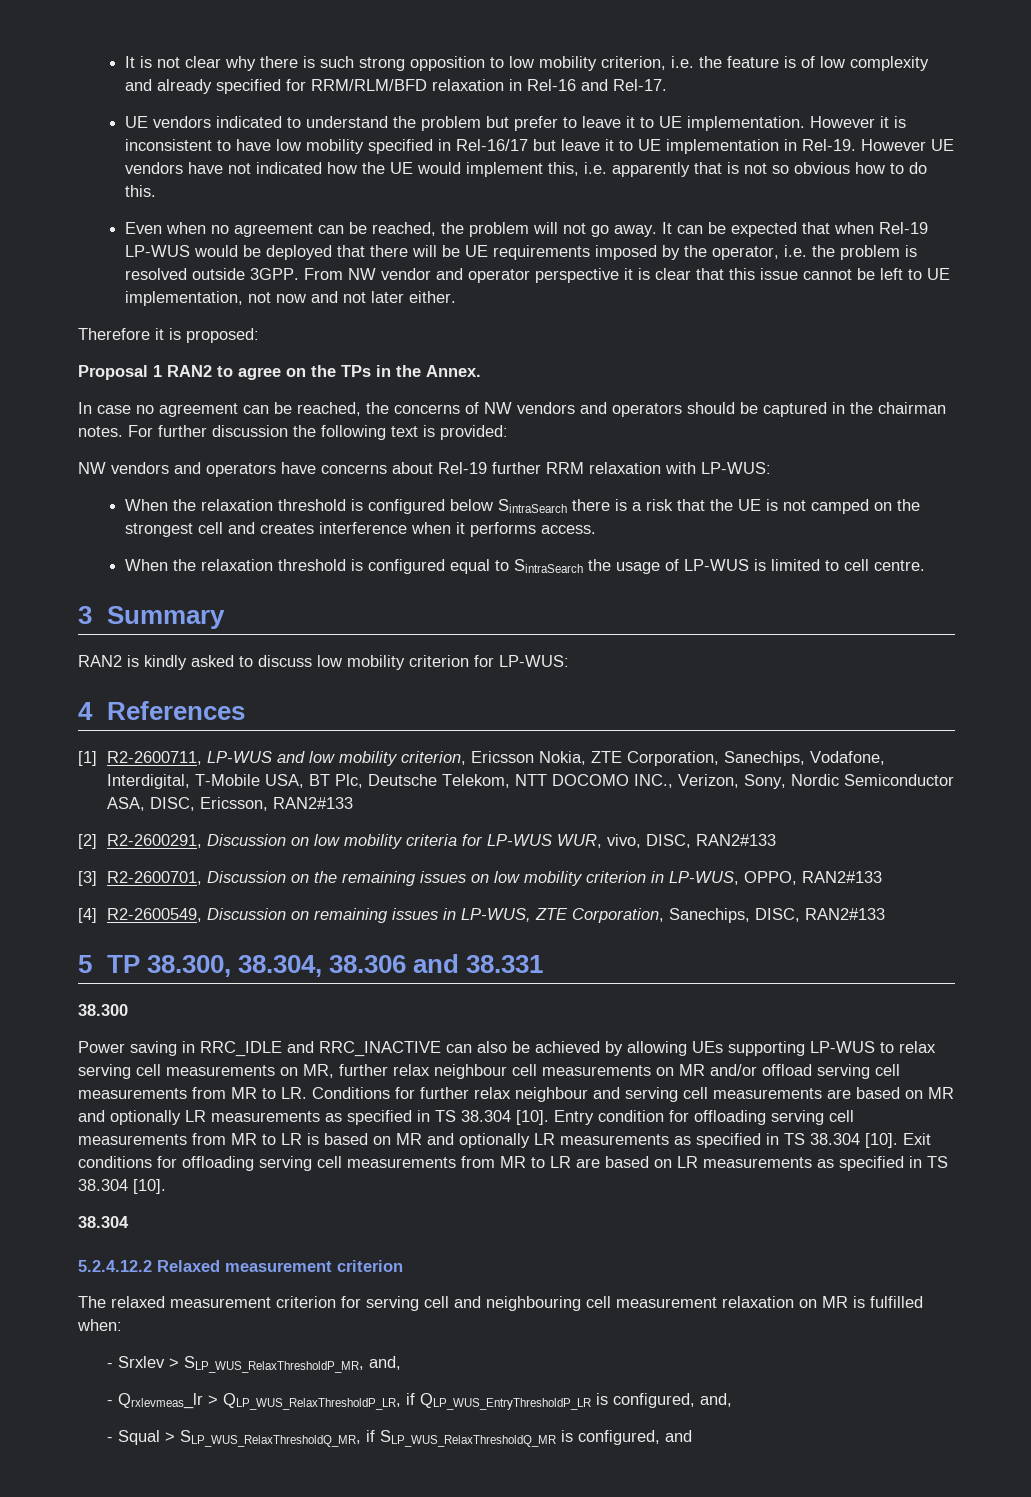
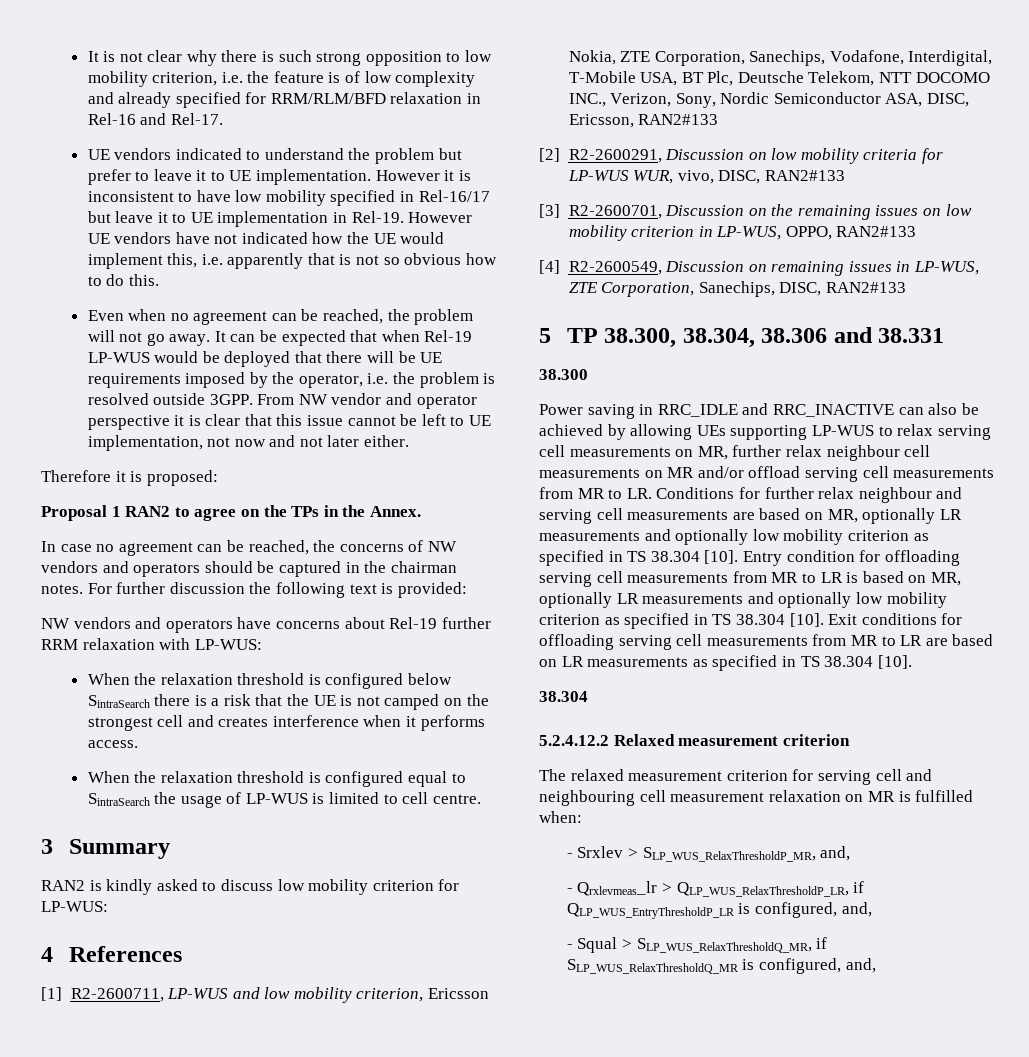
- Power saving in RRC_IDLE and RRC_INACTIVE can also be achieved by allowing UEs supporting LP-WUS to relax serving cell measurements on MR, further relax neighbour cell measurements on MR and/or offload serving cell measurements from MR to LR. Conditions for further relax neighbour and serving cell measurements are based on MR and optionally LR measurements as specified in TS 38.304 [10].
+ Power saving in RRC_IDLE and RRC_INACTIVE can also be achieved by allowing UEs supporting LP-WUS to relax serving cell measurements on MR, further relax neighbour cell measurements on MR and/or offload serving cell measurements from MR to LR. Conditions for further relax neighbour and serving cell measurements are based on MR, optionally LR measurements and optionally low mobility criterion as specified in TS 38.304 [10].
- Entry condition for offloading serving cell measurements from MR to LR is based on MR and optionally LR measurements as specified in TS 38.304 [10].
+ Entry condition for offloading serving cell measurements from MR to LR is based on MR, optionally LR measurements and optionally low mobility criterion as specified in TS 38.304 [10].
- - Squal > SLP_WUS_RelaxThresholdQ_MR, if SLP_WUS_RelaxThresholdQ_MR is configured, and
+ - Squal > SLP_WUS_RelaxThresholdQ_MR, if SLP_WUS_RelaxThresholdQ_MR is configured, and,

